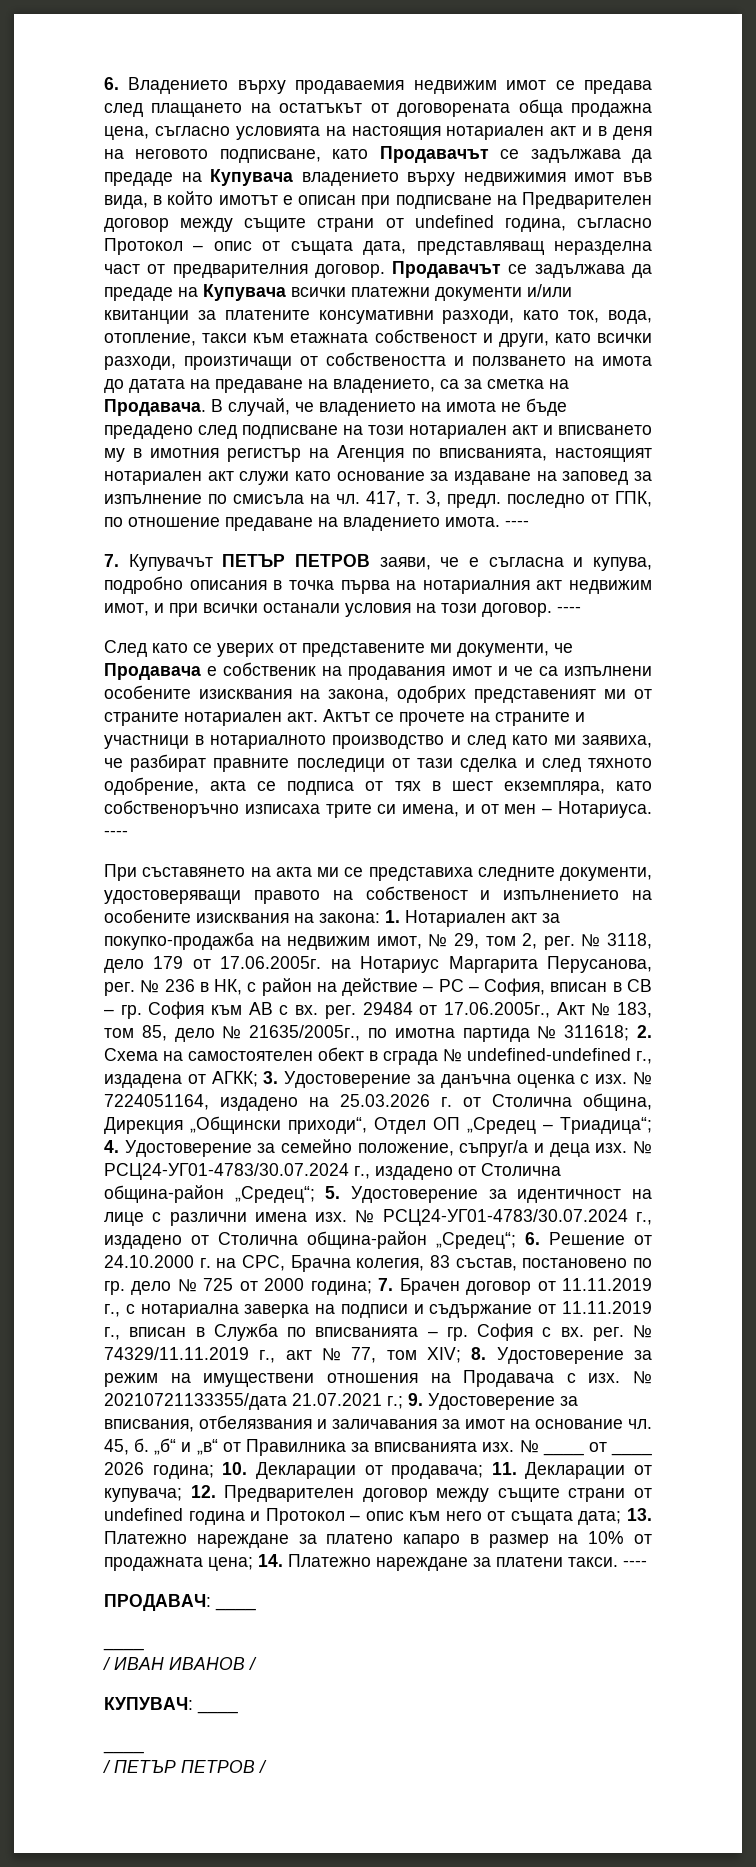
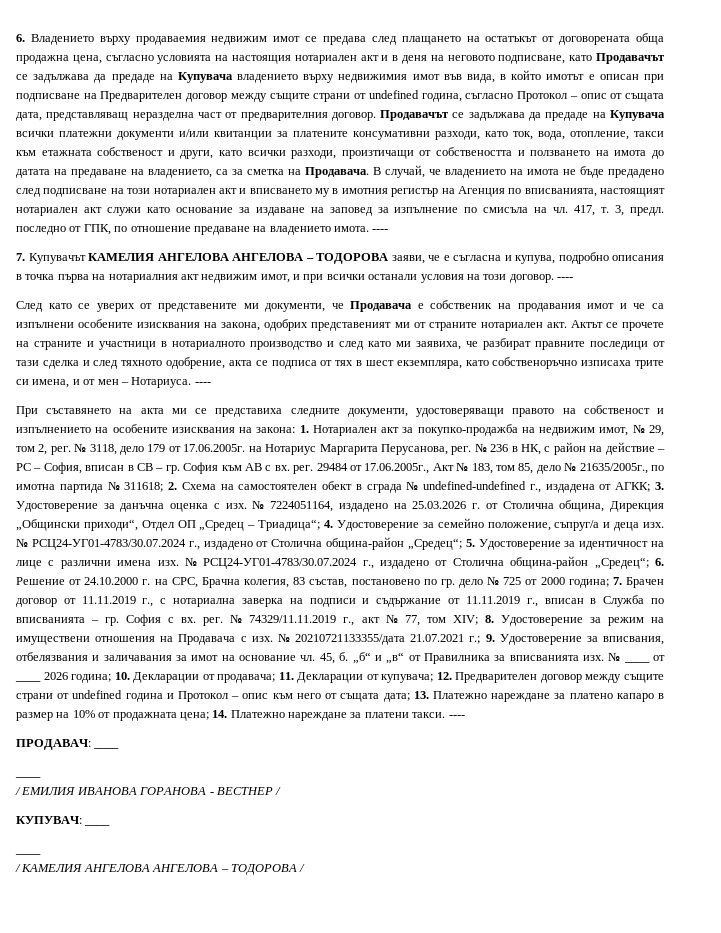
- 7. Купувачът ПЕТЪР ПЕТРОВ заяви, че е съгласна и купува, подробно описания в точка първа на нотариалния акт недвижим имот, и при всички останали условия на този договор.
+ 7. Купувачът КАМЕЛИЯ АНГЕЛОВА АНГЕЛОВА – ТОДОРОВА заяви, че е съгласна и купува, подробно описания в точка първа на нотариалния акт недвижим имот, и при всички останали условия на този договор.
- / ИВАН ИВАНОВ /
+ / ЕМИЛИЯ ИВАНОВА ГОРАНОВА - ВЕСТНЕР /
- / ПЕТЪР ПЕТРОВ /
+ / КАМЕЛИЯ АНГЕЛОВА АНГЕЛОВА – ТОДОРОВА /

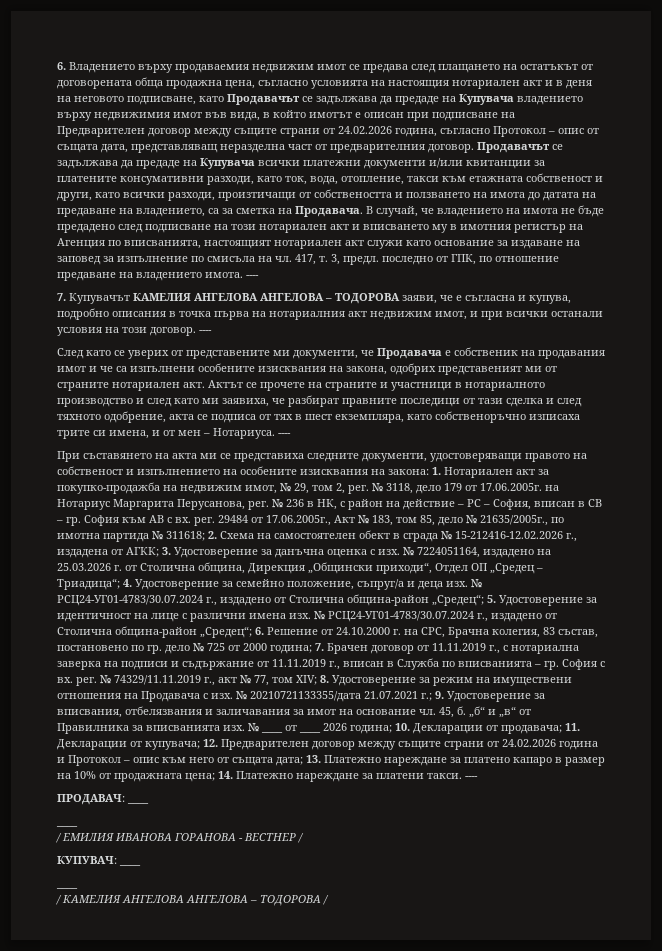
- 6. Владението върху продаваемия недвижим имот се предава след плащането на остатъкът от договорената обща продажна цена, съгласно условията на настоящия нотариален акт и в деня на неговото подписване, като Продавачът се задължава да предаде на Купувача владението върху недвижимия имот във вида, в който имотът е описан при подписване на Предварителен договор между същите страни от undefined година, съгласно Протокол – опис от същата дата, представляващ неразделна част от предварителния договор.
+ 6. Владението върху продаваемия недвижим имот се предава след плащането на остатъкът от договорената обща продажна цена, съгласно условията на настоящия нотариален акт и в деня на неговото подписване, като Продавачът се задължава да предаде на Купувача владението върху недвижимия имот във вида, в който имотът е описан при подписване на Предварителен договор между същите страни от 24.02.2026 година, съгласно Протокол – опис от същата дата, представляващ неразделна част от предварителния договор.
- 29484 от 17.06.2005г., Акт № 183, том 85, дело № 21635/2005г., по имотна партида № 311618; 2. Схема на самостоятелен обект в сграда № undefined-undefined г., издадена от АГКК; 3. Удостоверение за данъчна оценка с изх.
+ 29484 от 17.06.2005г., Акт № 183, том 85, дело № 21635/2005г., по имотна партида № 311618; 2. Схема на самостоятелен обект в сграда № 15-212416-12.02.2026 г., издадена от АГКК; 3. Удостоверение за данъчна оценка с изх.
- № ____ от ____ 2026 година; 10. Декларации от продавача; 11. Декларации от купувача; 12. Предварителен договор между същите страни от undefined година и Протокол – опис към него от същата дата; 13. Платежно нареждане за платено капаро в размер на 10% от продажната цена; 14. Платежно нареждане за платени такси.
+ № ____ от ____ 2026 година; 10. Декларации от продавача; 11. Декларации от купувача; 12. Предварителен договор между същите страни от 24.02.2026 година и Протокол – опис към него от същата дата; 13. Платежно нареждане за платено капаро в размер на 10% от продажната цена; 14. Платежно нареждане за платени такси.

